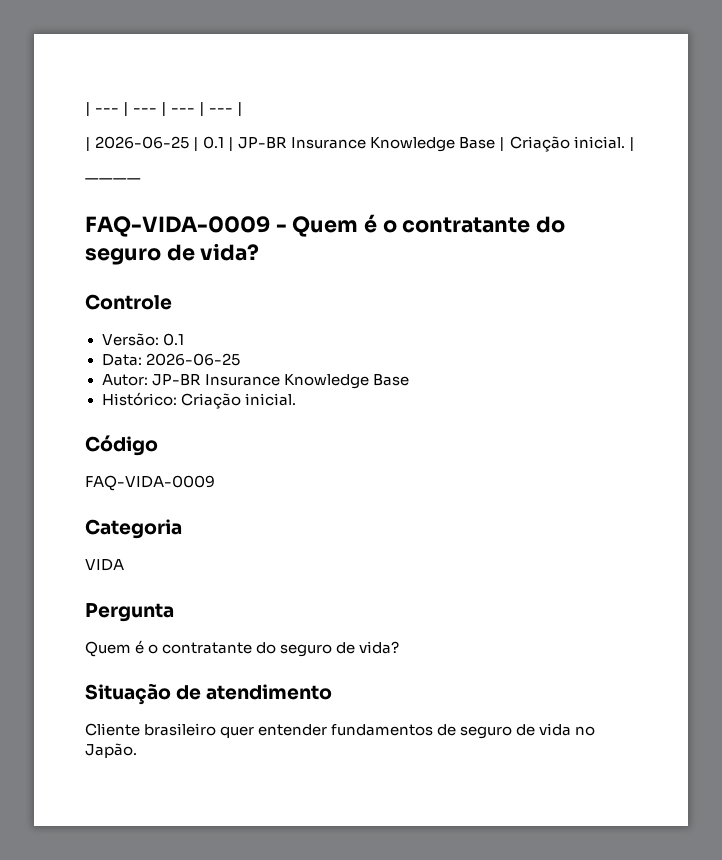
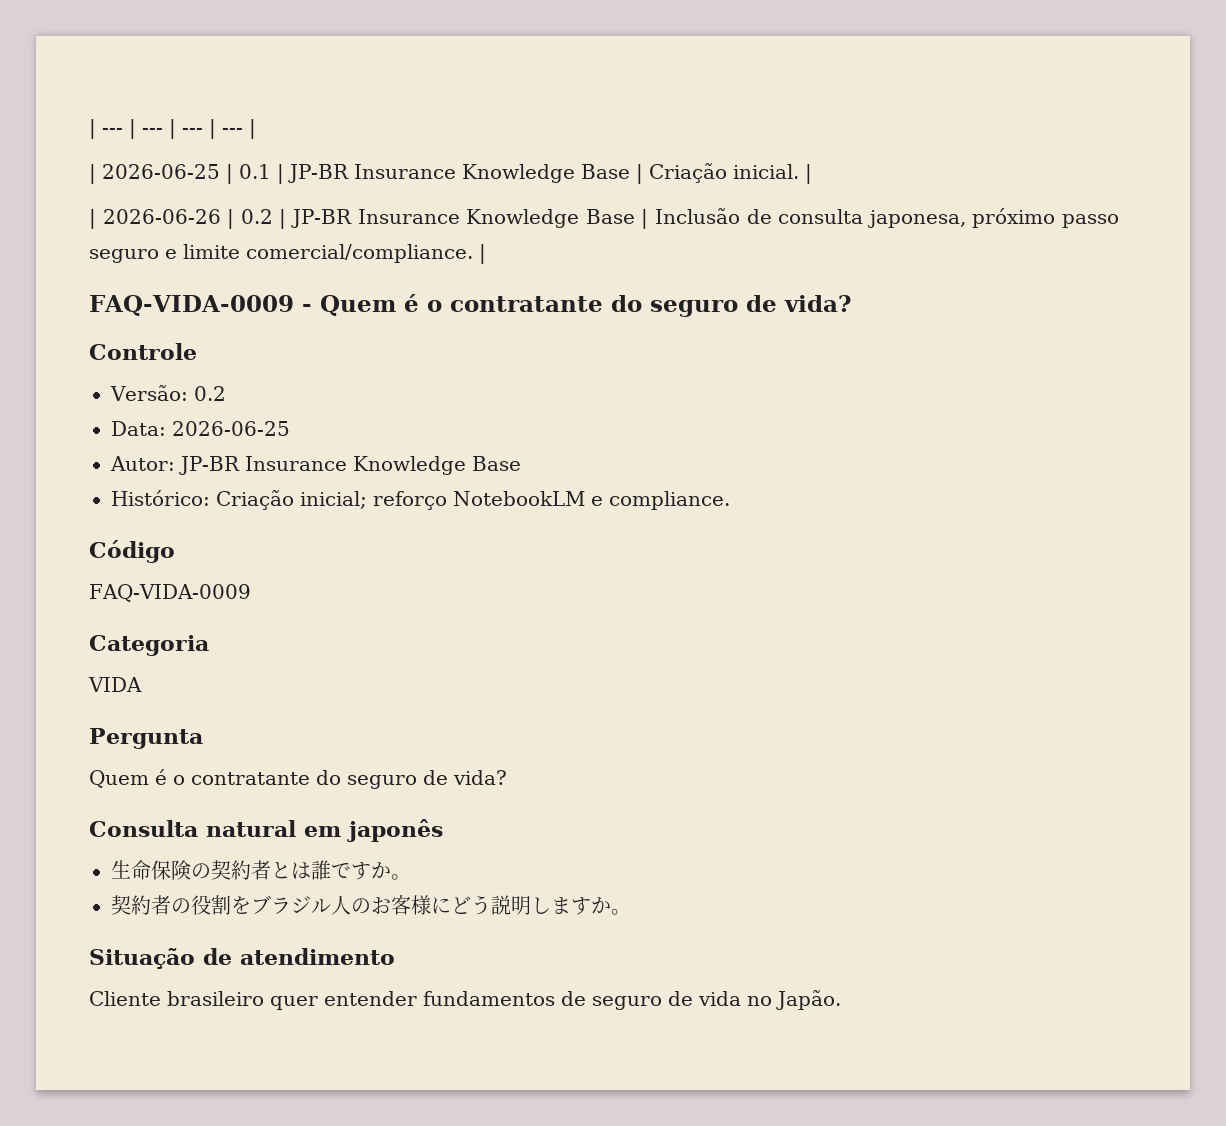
- ————
+ | 2026-06-26 | 0.2 | JP-BR Insurance Knowledge Base | Inclusão de consulta japonesa, próximo passo seguro e limite comercial/compliance. |
- Versão: 0.1
+ Versão: 0.2
- Histórico: Criação inicial.
+ Histórico: Criação inicial; reforço NotebookLM e compliance.
+ Consulta natural em japonês
+ 生命保険の契約者とは誰ですか。
+ 契約者の役割をブラジル人のお客様にどう説明しますか。

